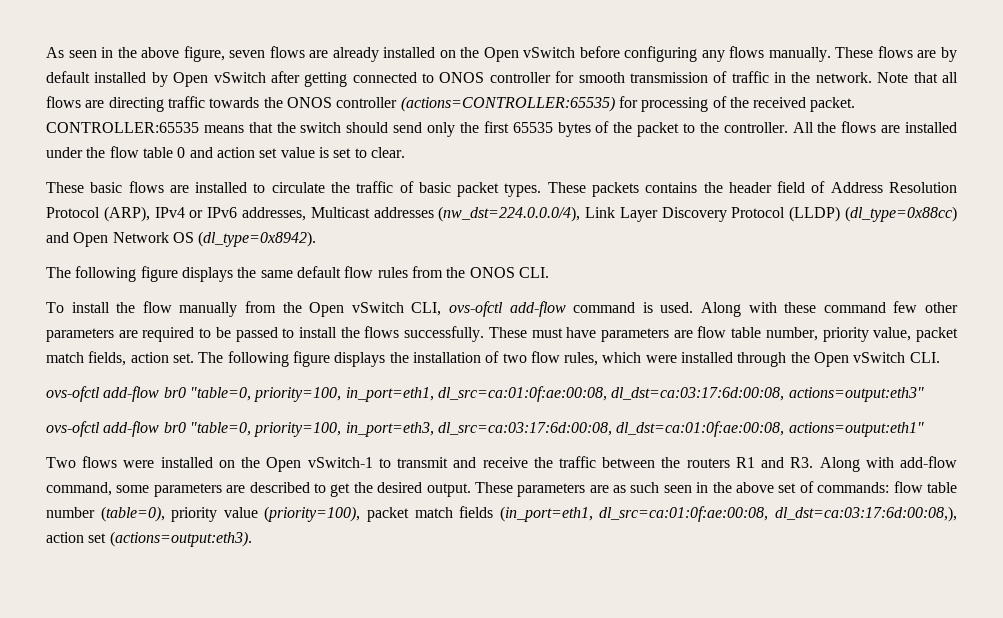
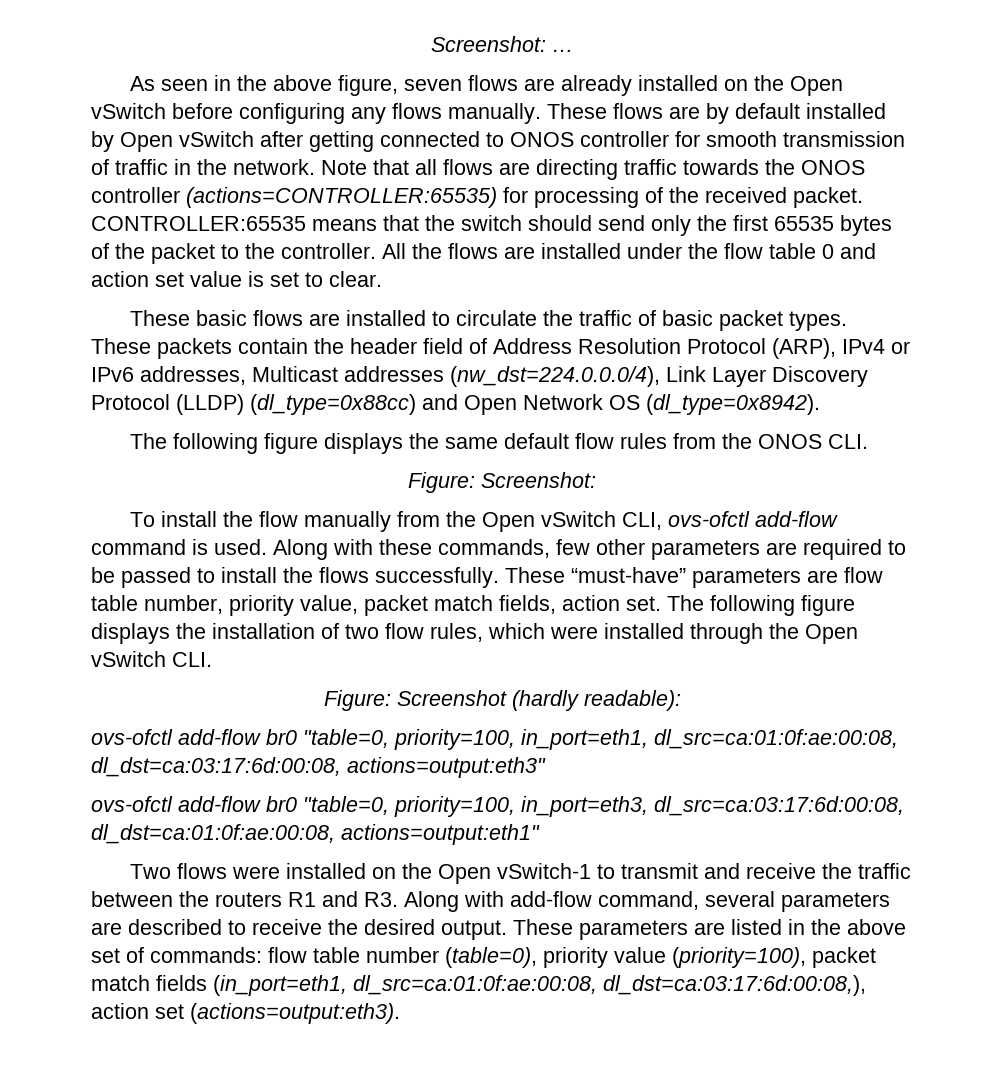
+ Screenshot: …
- These packets contains the header field of Address Resolution Protocol (ARP), IPv4 or IPv6 addresses, Multicast addresses (nw_dst=224.0.0.0/4), Link Layer Discovery Protocol (LLDP) (dl_type=0x88cc) and Open Network OS (dl_type=0x8942).
+ These packets contain the header field of Address Resolution Protocol (ARP), IPv4 or IPv6 addresses, Multicast addresses (nw_dst=224.0.0.0/4), Link Layer Discovery Protocol (LLDP) (dl_type=0x88cc) and Open Network OS (dl_type=0x8942).
+ Figure: Screenshot:
- Along with these command few other parameters are required to be passed to install the flows successfully.
+ Along with these commands, few other parameters are required to be passed to install the flows successfully.
- These must have parameters are flow table number, priority value, packet match fields, action set.
+ These “must-have” parameters are flow table number, priority value, packet match fields, action set.
+ Figure: Screenshot (hardly readable):
- Two flows were installed on the Open vSwitch-1 to transmit and receive the traffic between the routers R1 and R3. Along with add-flow command, some parameters are described to get the desired output.
+ Two flows were installed on the Open vSwitch-1 to transmit and receive the traffic between the routers R1 and R3. Along with add-flow command, several parameters are described to receive the desired output.
- These parameters are as such seen in the above set of commands: flow table number (table=0), priority value (priority=100), packet match fields (in_port=eth1, dl_src=ca:01:0f:ae:00:08, dl_dst=ca:03:17:6d:00:08,), action set (actions=output:eth3).
+ These parameters are listed in the above set of commands: flow table number (table=0), priority value (priority=100), packet match fields (in_port=eth1, dl_src=ca:01:0f:ae:00:08, dl_dst=ca:03:17:6d:00:08,), action set (actions=output:eth3).

